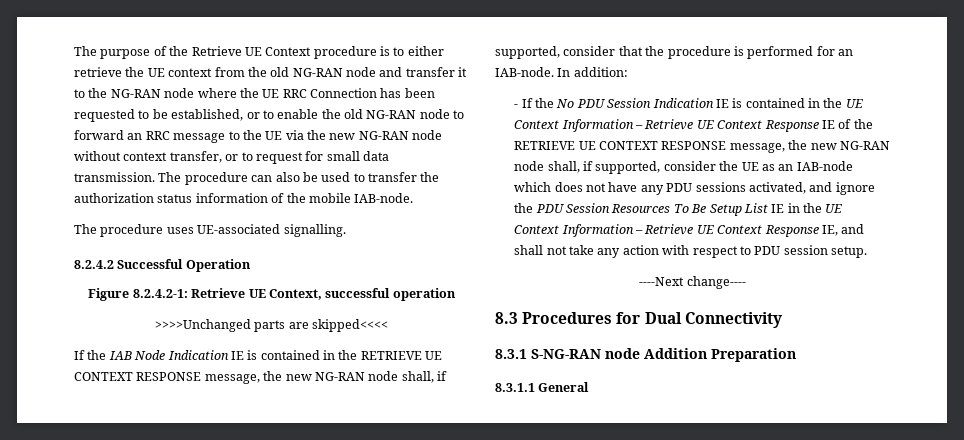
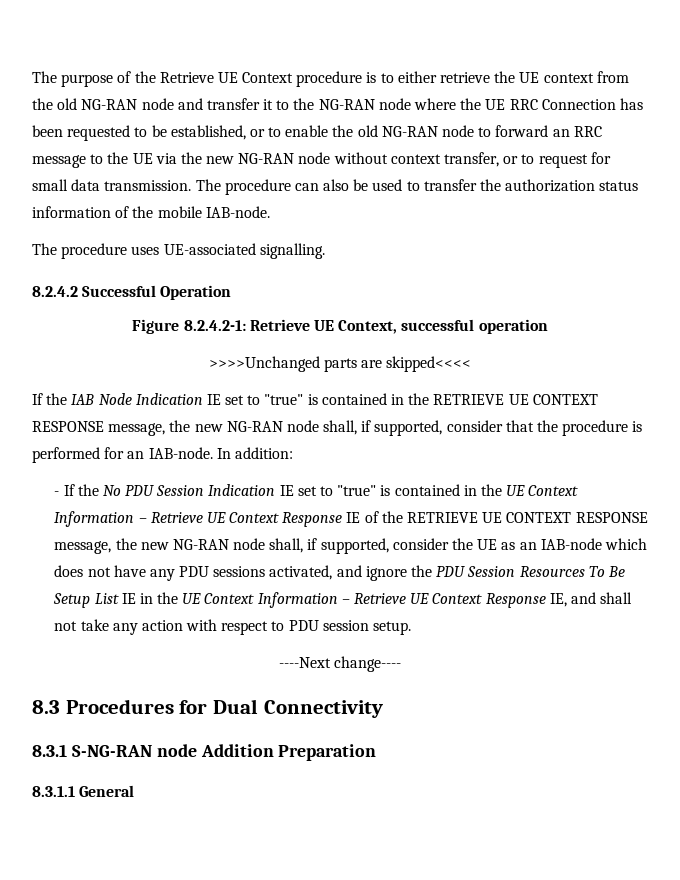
- If the IAB Node Indication IE is contained in the RETRIEVE UE CONTEXT RESPONSE message, the new NG-RAN node shall, if supported, consider that the procedure is performed for an IAB-node.
+ If the IAB Node Indication IE set to "true" is contained in the RETRIEVE UE CONTEXT RESPONSE message, the new NG-RAN node shall, if supported, consider that the procedure is performed for an IAB-node.
- - If the No PDU Session Indication IE is contained in the UE Context Information – Retrieve UE Context Response IE of the RETRIEVE UE CONTEXT RESPONSE message, the new NG-RAN node shall, if supported, consider the UE as an IAB-node which does not have any PDU sessions activated, and ignore the PDU Session Resources To Be Setup List IE in the UE Context Information – Retrieve UE Context Response IE, and shall not take any action with respect to PDU session setup.
+ - If the No PDU Session Indication IE set to "true" is contained in the UE Context Information – Retrieve UE Context Response IE of the RETRIEVE UE CONTEXT RESPONSE message, the new NG-RAN node shall, if supported, consider the UE as an IAB-node which does not have any PDU sessions activated, and ignore the PDU Session Resources To Be Setup List IE in the UE Context Information – Retrieve UE Context Response IE, and shall not take any action with respect to PDU session setup.

